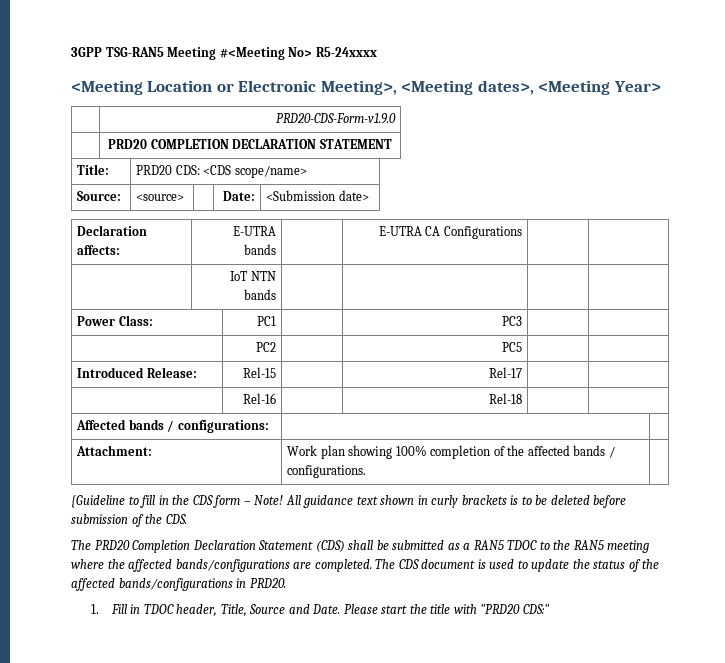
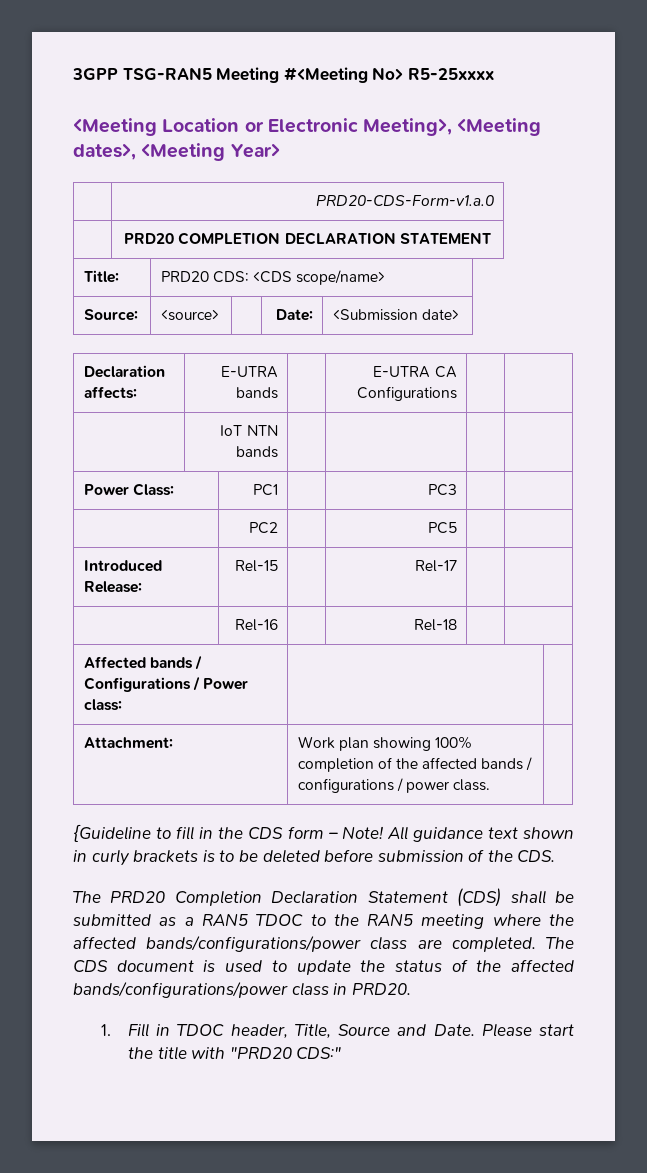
- 3GPP TSG-RAN5 Meeting #<Meeting No> R5-24xxxx
+ 3GPP TSG-RAN5 Meeting #<Meeting No> R5-25xxxx
- | PRD20-CDS-Form-v1.9.0
+ | PRD20-CDS-Form-v1.a.0
- Affected bands / configurations: | |
+ Affected bands / Configurations / Power class: | |
- Attachment: | Work plan showing 100% completion of the affected bands / configurations. |
+ Attachment: | Work plan showing 100% completion of the affected bands / configurations / power class. |
- The PRD20 Completion Declaration Statement (CDS) shall be submitted as a RAN5 TDOC to the RAN5 meeting where the affected bands/configurations are completed.
+ The PRD20 Completion Declaration Statement (CDS) shall be submitted as a RAN5 TDOC to the RAN5 meeting where the affected bands/configurations/power class are completed.
- The CDS document is used to update the status of the affected bands/configurations in PRD20.
+ The CDS document is used to update the status of the affected bands/configurations/power class in PRD20.

